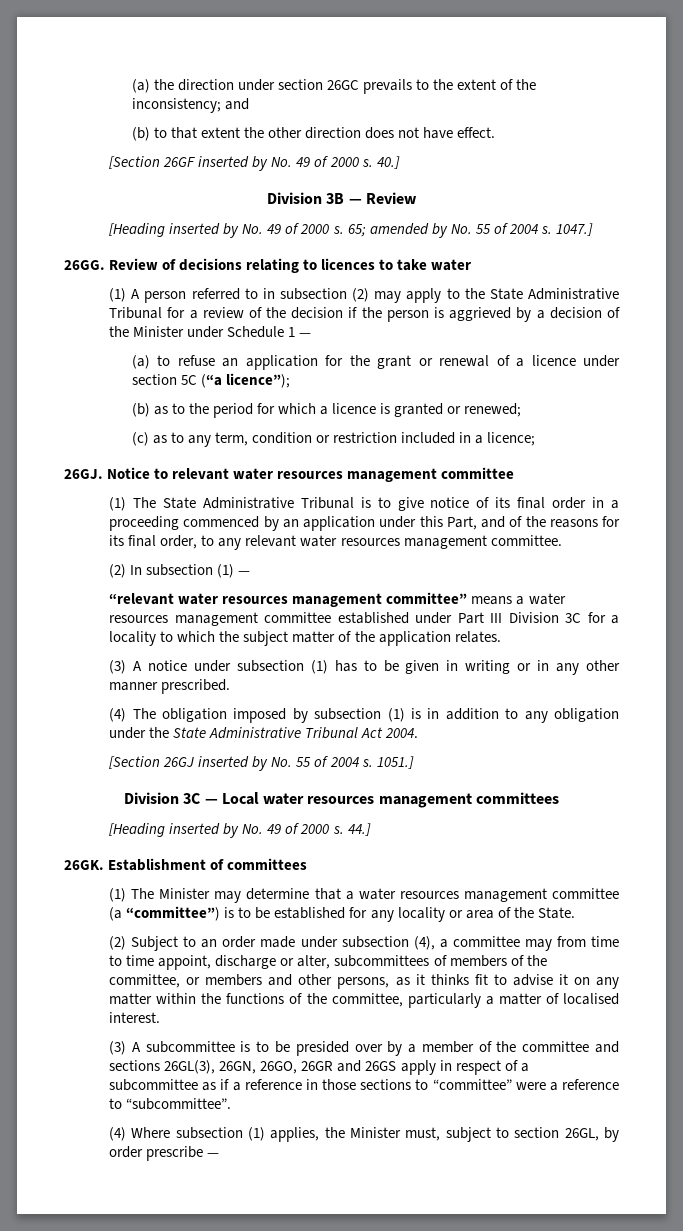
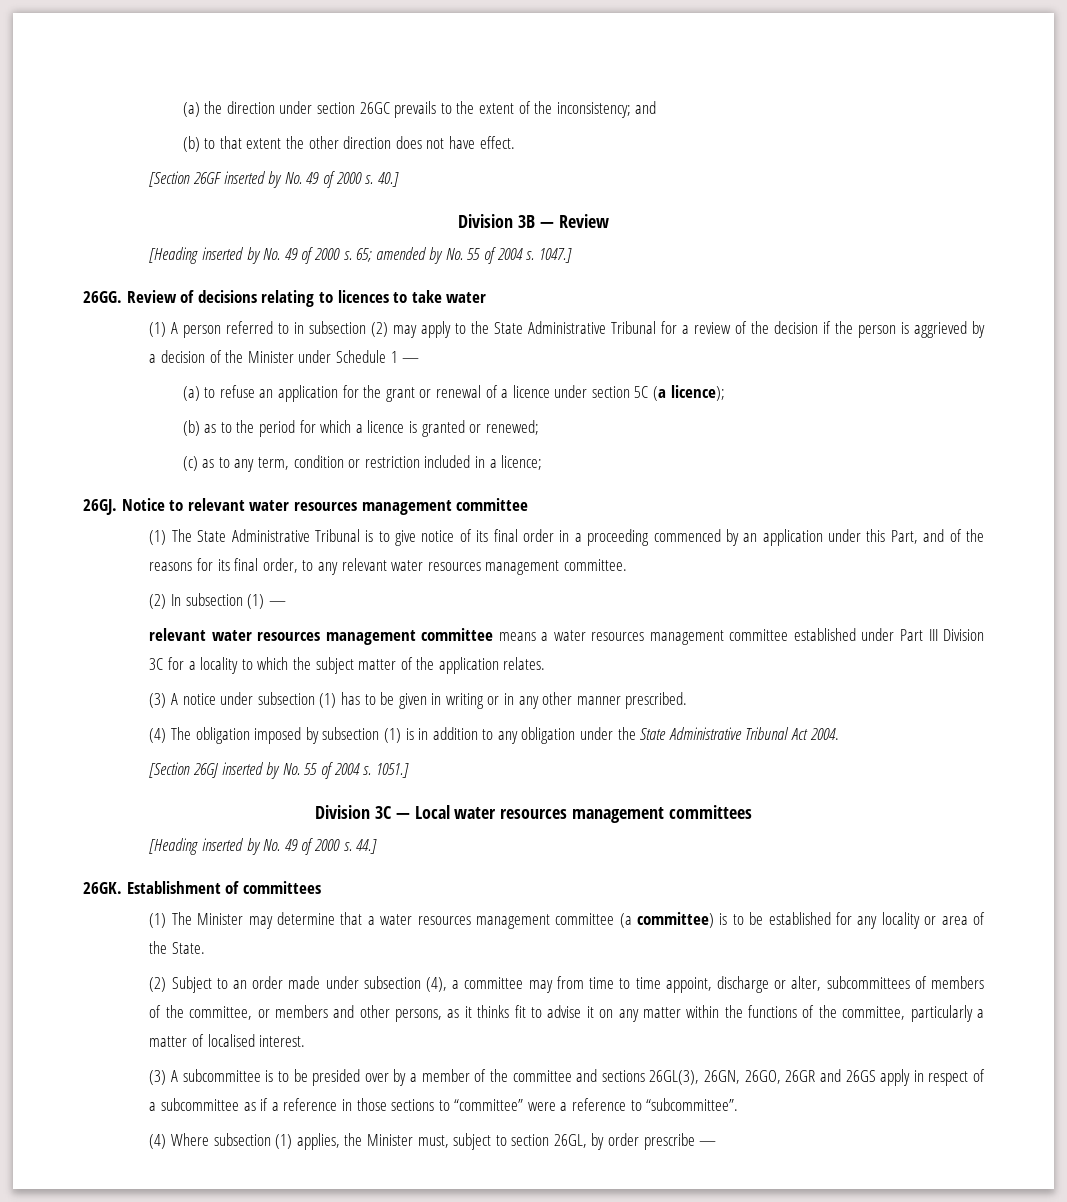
- (a) to refuse an application for the grant or renewal of a licence under section 5C (“a licence”);
+ (a) to refuse an application for the grant or renewal of a licence under section 5C (a licence);
- “relevant water resources management committee” means a water resources management committee established under Part III Division 3C for a locality to which the subject matter of the application relates.
+ relevant water resources management committee means a water resources management committee established under Part III Division 3C for a locality to which the subject matter of the application relates.
- (1) The Minister may determine that a water resources management committee (a “committee”) is to be established for any locality or area of the State.
+ (1) The Minister may determine that a water resources management committee (a committee) is to be established for any locality or area of the State.

